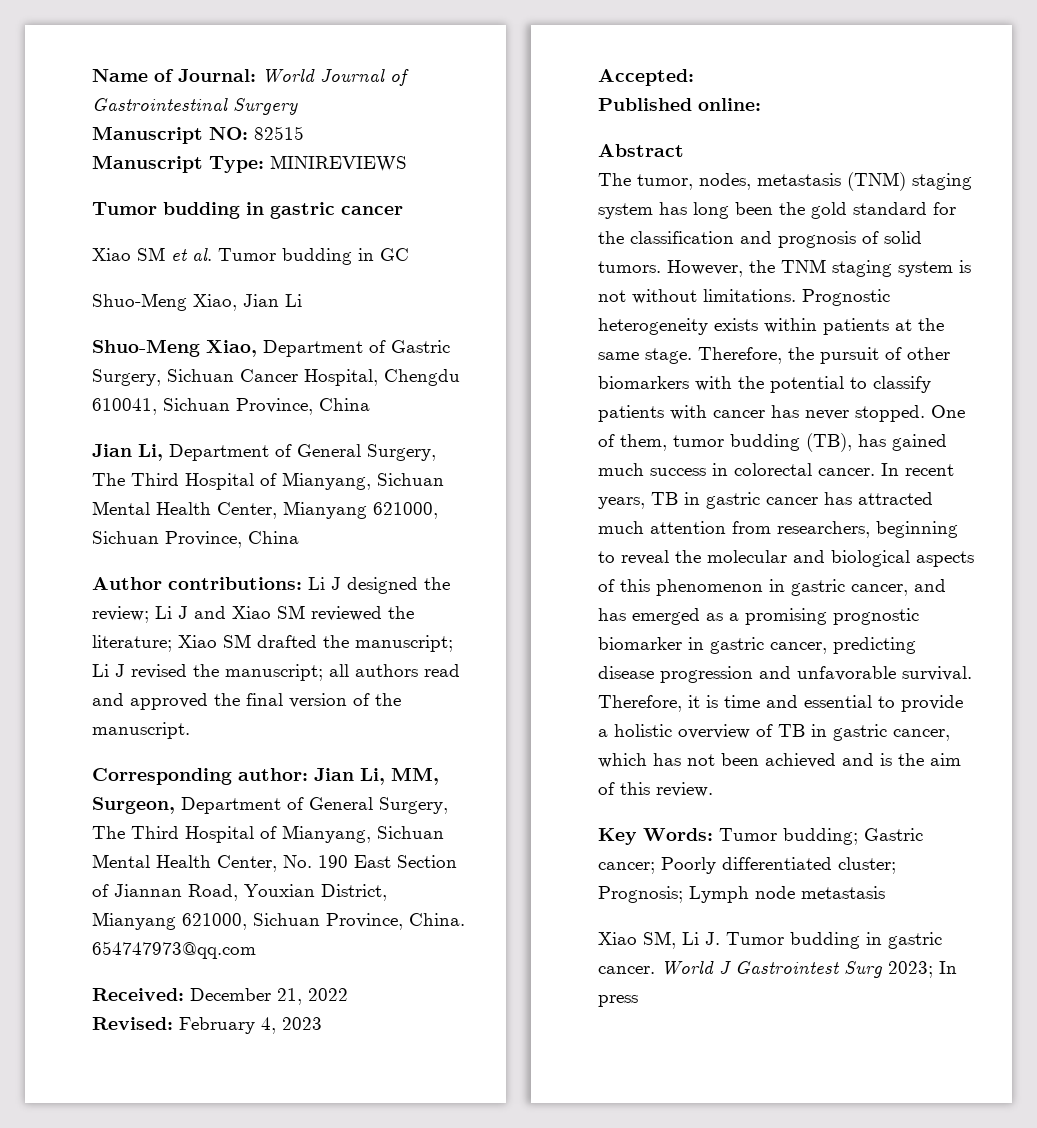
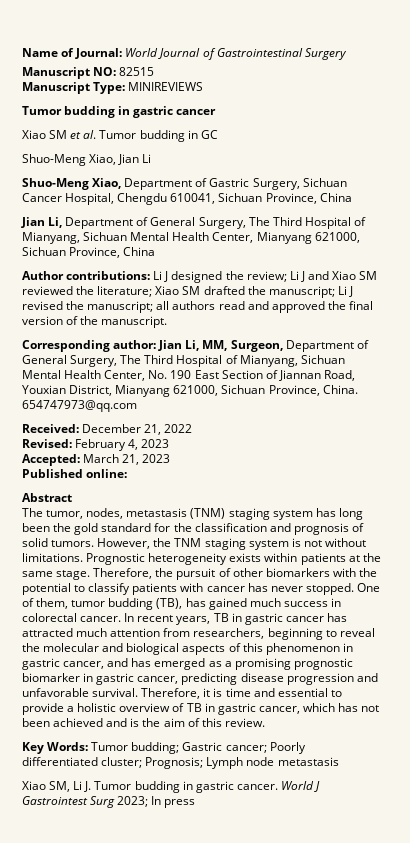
- Accepted:
+ Accepted: March 21, 2023

